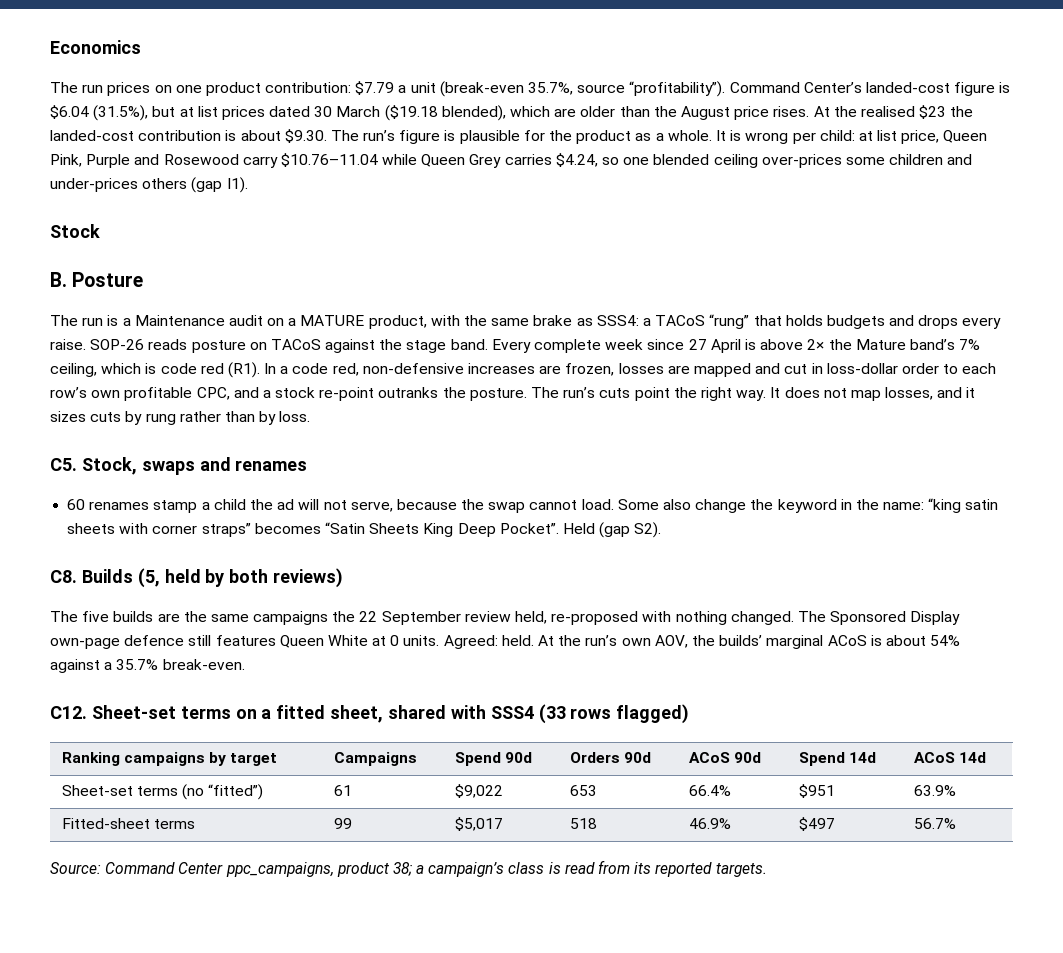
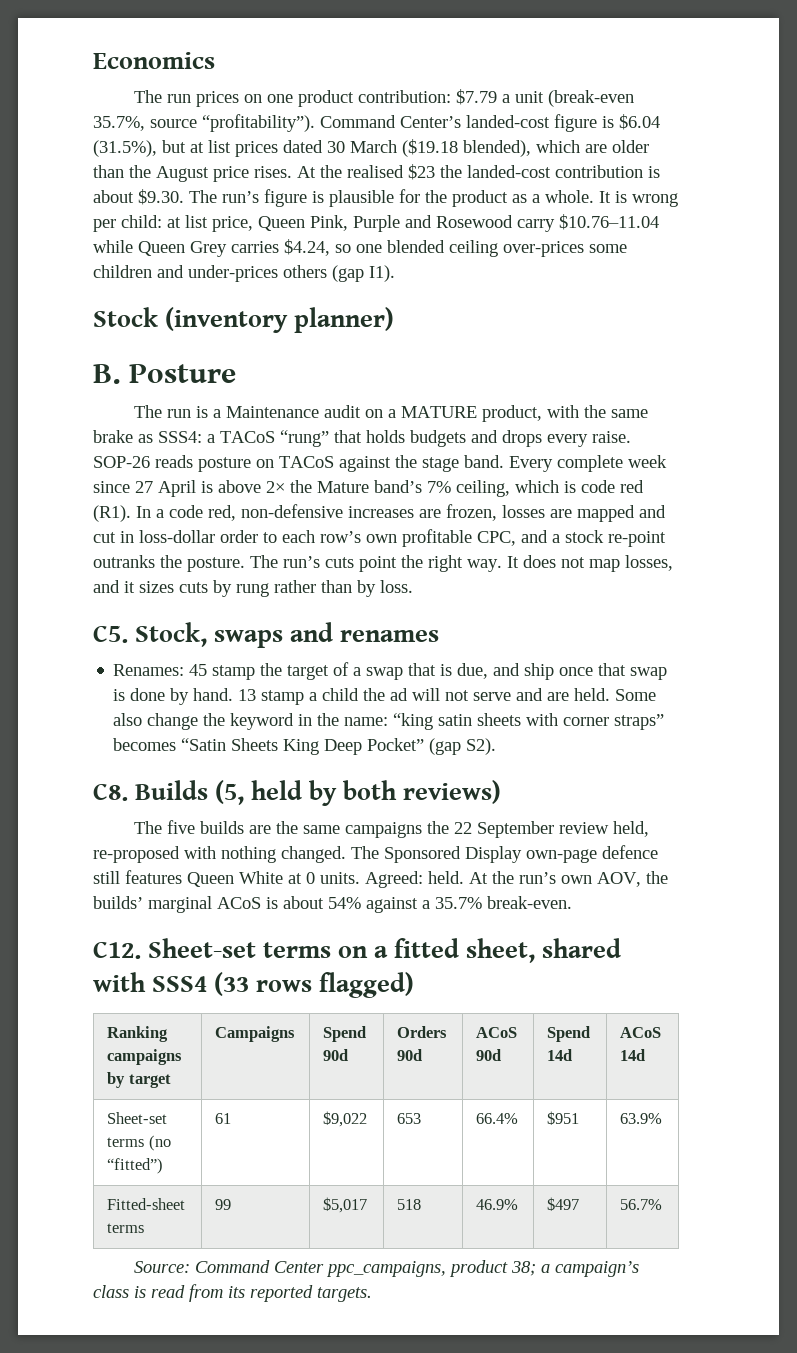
- Stock
+ Stock (inventory planner)
- 60 renames stamp a child the ad will not serve, because the swap cannot load.
+ Renames: 45 stamp the target of a swap that is due, and ship once that swap is done by hand. 13 stamp a child the ad will not serve and are held.
- Some also change the keyword in the name: “king satin sheets with corner straps” becomes “Satin Sheets King Deep Pocket”. Held (gap S2).
+ Some also change the keyword in the name: “king satin sheets with corner straps” becomes “Satin Sheets King Deep Pocket” (gap S2).

